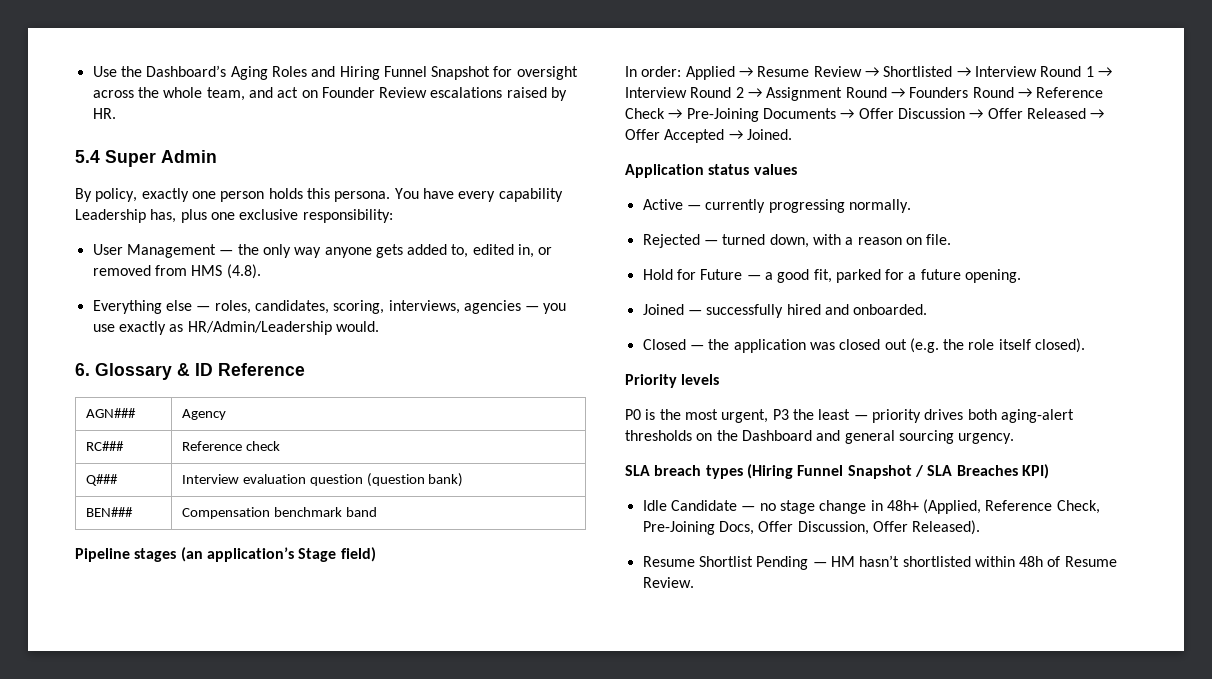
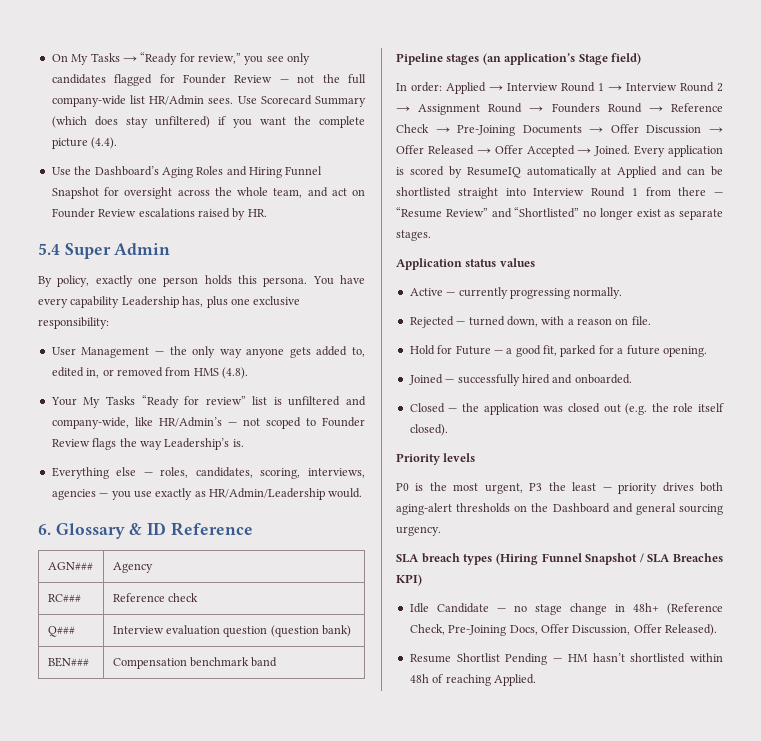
+ On My Tasks → “Ready for review,” you see only candidates flagged for Founder Review — not the full company-wide list HR/Admin sees. Use Scorecard Summary (which does stay unfiltered) if you want the complete picture (4.4).
+ Your My Tasks “Ready for review” list is unfiltered and company-wide, like HR/Admin’s — not scoped to Founder Review flags the way Leadership’s is.
- In order: Applied → Resume Review → Shortlisted → Interview Round 1 → Interview Round 2 → Assignment Round → Founders Round → Reference Check → Pre-Joining Documents → Offer Discussion → Offer Released → Offer Accepted → Joined.
+ In order: Applied → Interview Round 1 → Interview Round 2 → Assignment Round → Founders Round → Reference Check → Pre-Joining Documents → Offer Discussion → Offer Released → Offer Accepted → Joined. Every application is scored by ResumeIQ automatically at Applied and can be shortlisted straight into Interview Round 1 from there — “Resume Review” and “Shortlisted” no longer exist as separate stages.
- Idle Candidate — no stage change in 48h+ (Applied, Reference Check, Pre-Joining Docs, Offer Discussion, Offer Released).
+ Idle Candidate — no stage change in 48h+ (Reference Check, Pre-Joining Docs, Offer Discussion, Offer Released).
- Resume Shortlist Pending — HM hasn’t shortlisted within 48h of Resume Review.
+ Resume Shortlist Pending — HM hasn’t shortlisted within 48h of reaching Applied.

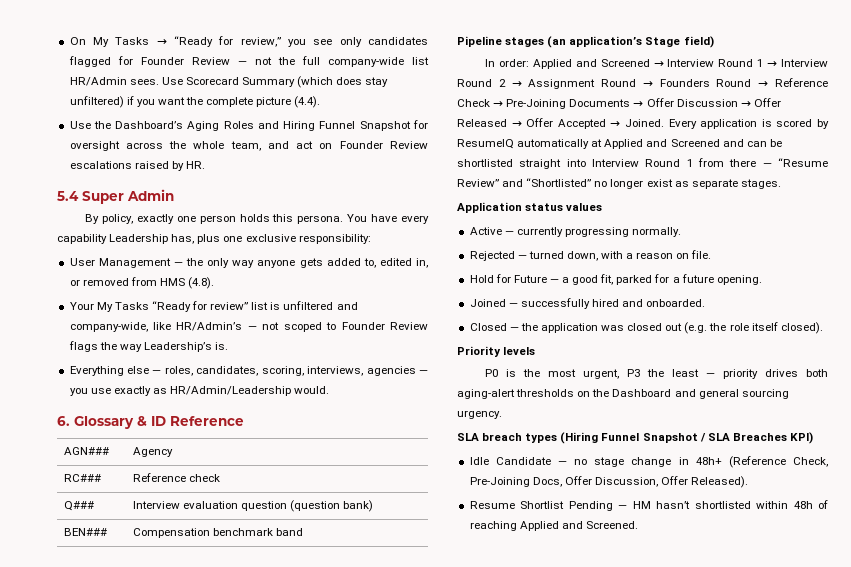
- In order: Applied → Interview Round 1 → Interview Round 2 → Assignment Round → Founders Round → Reference Check → Pre-Joining Documents → Offer Discussion → Offer Released → Offer Accepted → Joined.
+ In order: Applied and Screened → Interview Round 1 → Interview Round 2 → Assignment Round → Founders Round → Reference Check → Pre-Joining Documents → Offer Discussion → Offer Released → Offer Accepted → Joined.
- Every application is scored by ResumeIQ automatically at Applied and can be shortlisted straight into Interview Round 1 from there — “Resume Review” and “Shortlisted” no longer exist as separate stages.
+ Every application is scored by ResumeIQ automatically at Applied and Screened and can be shortlisted straight into Interview Round 1 from there — “Resume Review” and “Shortlisted” no longer exist as separate stages.
- Resume Shortlist Pending — HM hasn’t shortlisted within 48h of reaching Applied.
+ Resume Shortlist Pending — HM hasn’t shortlisted within 48h of reaching Applied and Screened.

